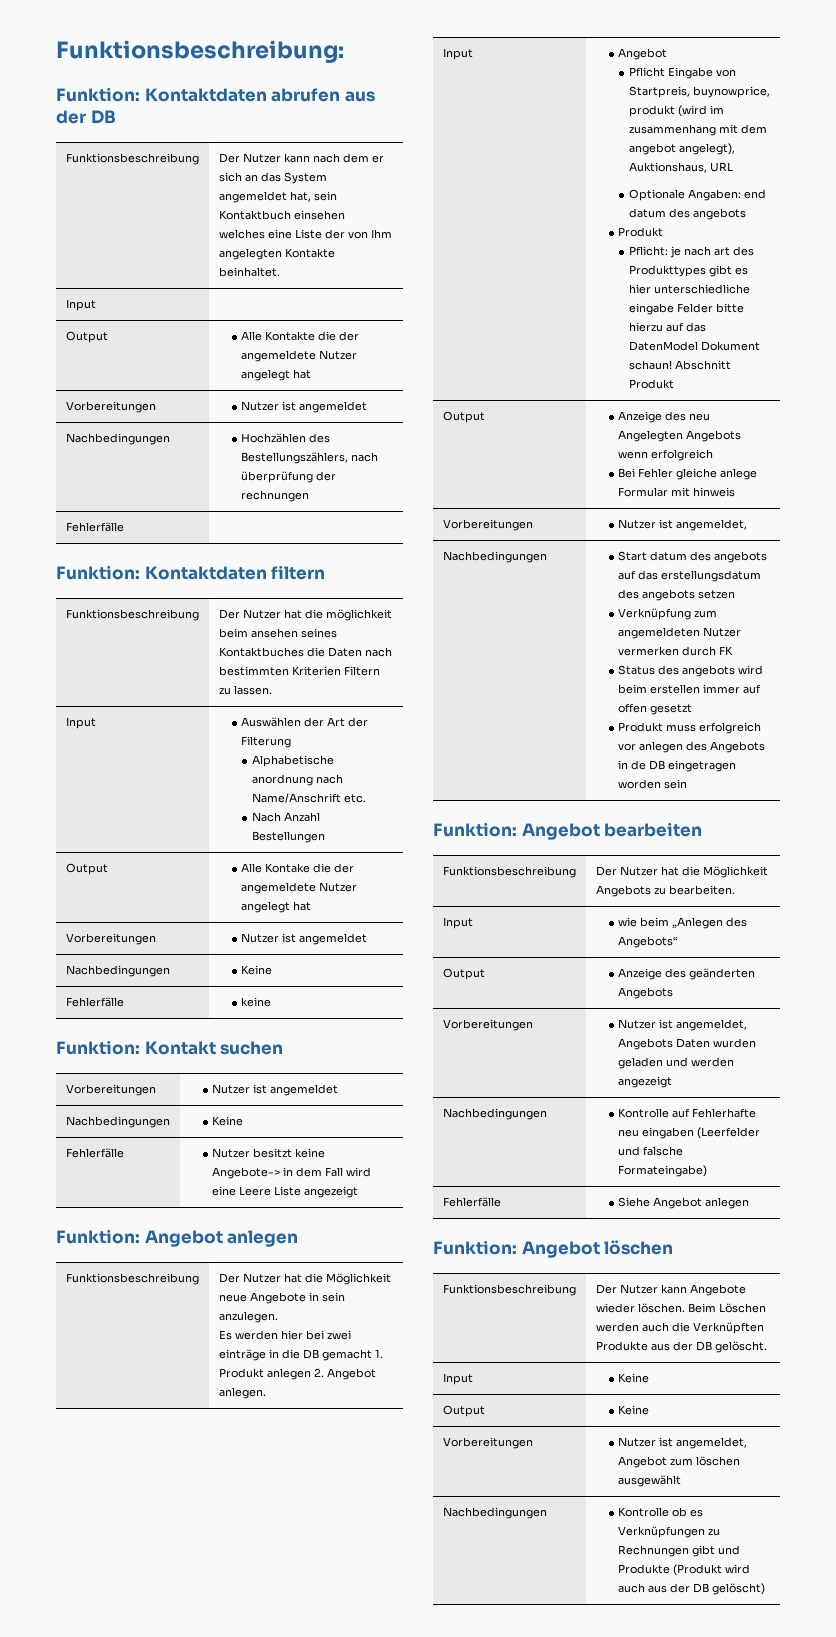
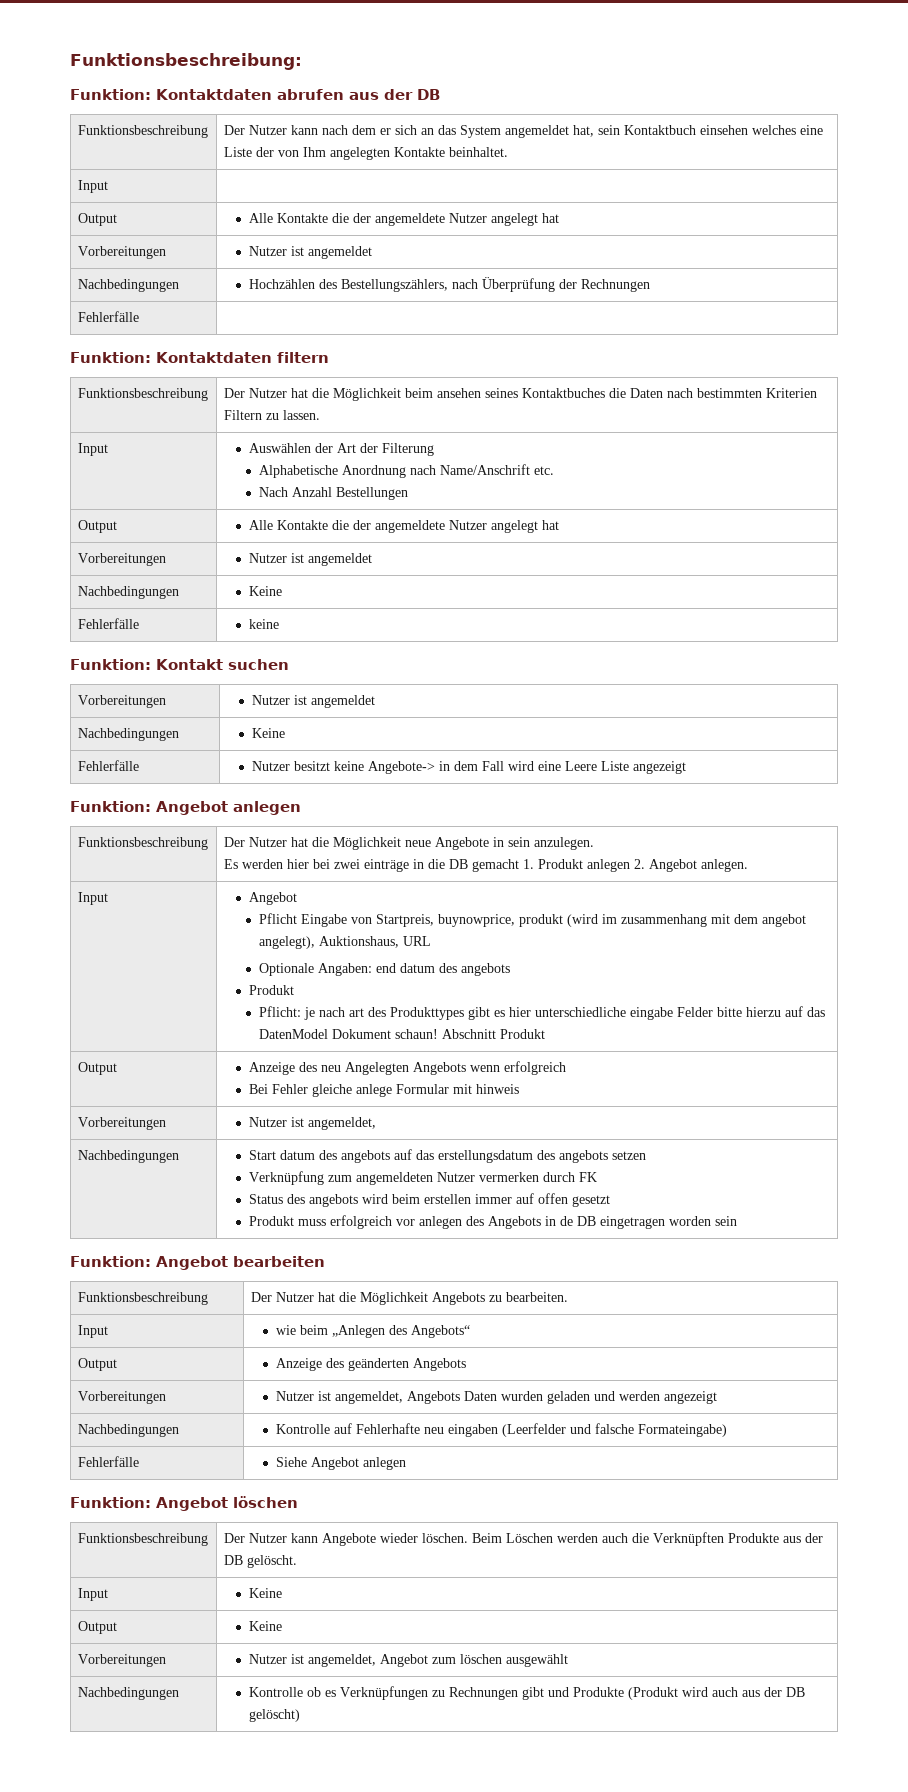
- Nachbedingungen | Hochzählen des Bestellungszählers, nach überprüfung der rechnungen
+ Nachbedingungen | Hochzählen des Bestellungszählers, nach Überprüfung der Rechnungen
- Funktionsbeschreibung | Der Nutzer hat die möglichkeit beim ansehen seines Kontaktbuches die Daten nach bestimmten Kriterien Filtern zu lassen.
+ Funktionsbeschreibung | Der Nutzer hat die Möglichkeit beim ansehen seines Kontaktbuches die Daten nach bestimmten Kriterien Filtern zu lassen.
  Input | Auswählen der Art der Filterung
- Alphabetische anordnung nach Name/Anschrift etc.
+ Alphabetische Anordnung nach Name/Anschrift etc.
  Nach Anzahl Bestellungen
- Output | Alle Kontake die der angemeldete Nutzer angelegt hat
+ Output | Alle Kontakte die der angemeldete Nutzer angelegt hat

